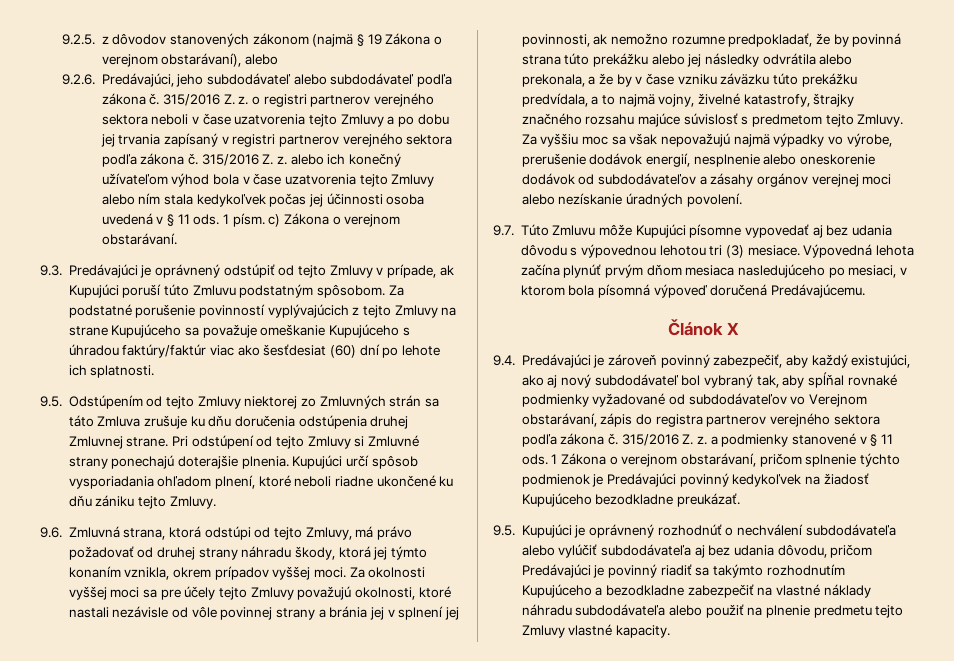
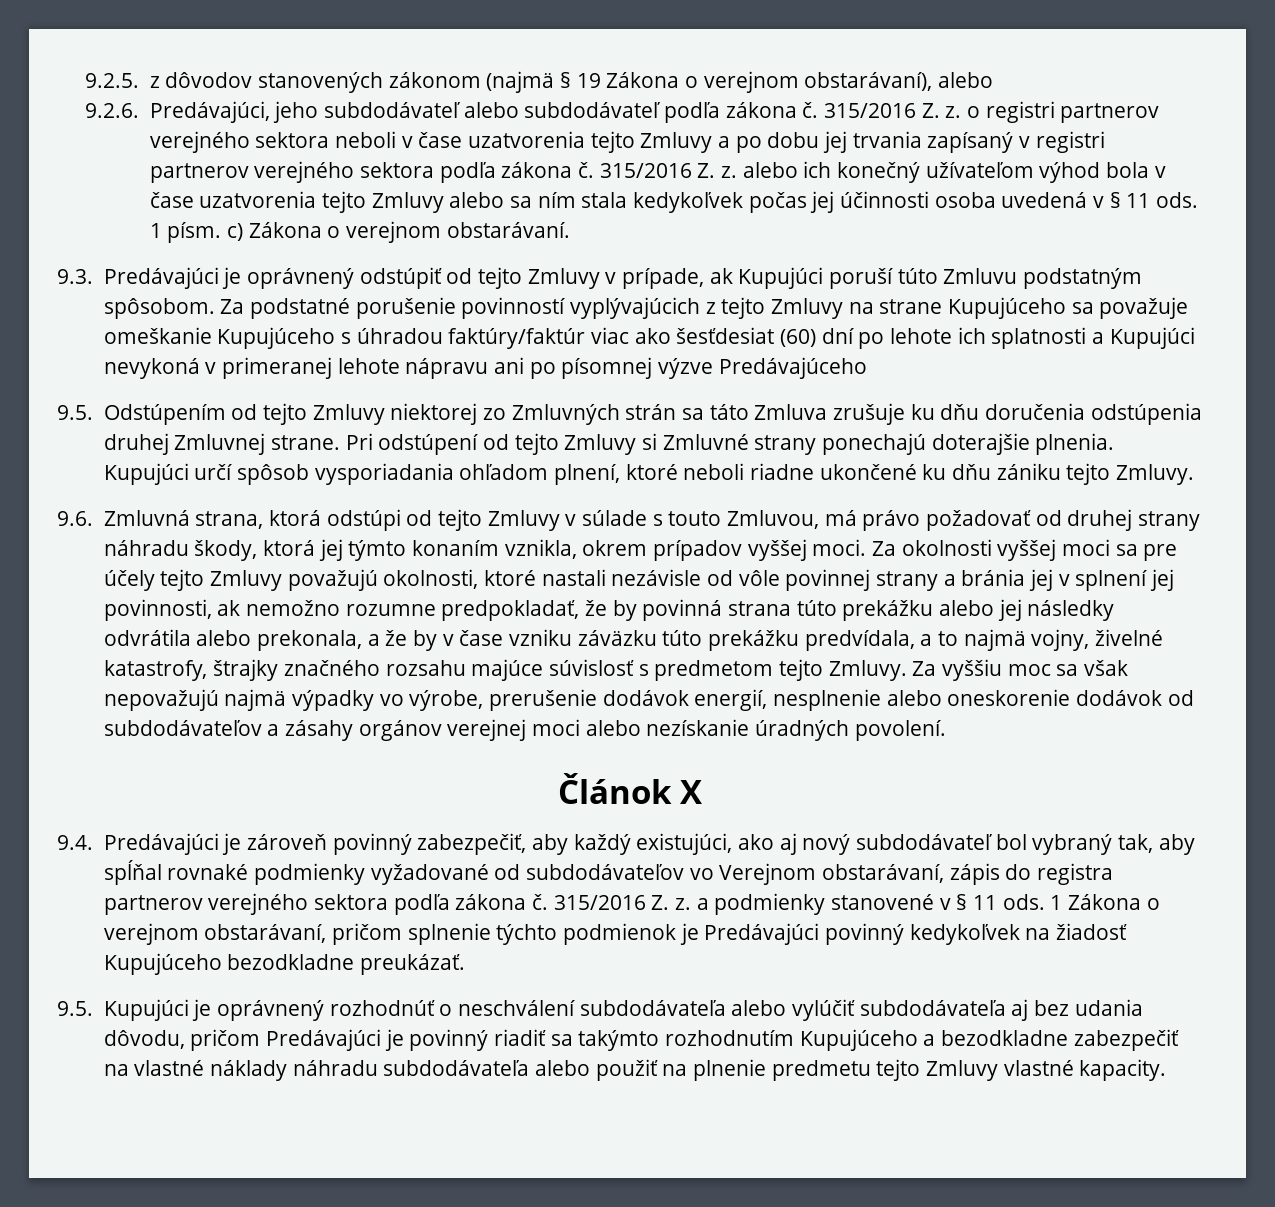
- 315/2016 Z. z. alebo ich konečný užívateľom výhod bola v čase uzatvorenia tejto Zmluvy alebo ním stala kedykoľvek počas jej účinnosti osoba uvedená v § 11 ods.
+ 315/2016 Z. z. alebo ich konečný užívateľom výhod bola v čase uzatvorenia tejto Zmluvy alebo sa ním stala kedykoľvek počas jej účinnosti osoba uvedená v § 11 ods.
- Za podstatné porušenie povinností vyplývajúcich z tejto Zmluvy na strane Kupujúceho sa považuje omeškanie Kupujúceho s úhradou faktúry/faktúr viac ako šesťdesiat (60) dní po lehote ich splatnosti.
+ Za podstatné porušenie povinností vyplývajúcich z tejto Zmluvy na strane Kupujúceho sa považuje omeškanie Kupujúceho s úhradou faktúry/faktúr viac ako šesťdesiat (60) dní po lehote ich splatnosti a Kupujúci nevykoná v primeranej lehote nápravu ani po písomnej výzve Predávajúceho
- 9.6. Zmluvná strana, ktorá odstúpi od tejto Zmluvy, má právo požadovať od druhej strany náhradu škody, ktorá jej týmto konaním vznikla, okrem prípadov vyššej moci.
+ 9.6. Zmluvná strana, ktorá odstúpi od tejto Zmluvy v súlade s touto Zmluvou, má právo požadovať od druhej strany náhradu škody, ktorá jej týmto konaním vznikla, okrem prípadov vyššej moci.
- 9.7. Túto Zmluvu môže Kupujúci písomne vypovedať aj bez udania dôvodu s výpovednou lehotou tri (3) mesiace. Výpovedná lehota začína plynúť prvým dňom mesiaca nasledujúceho po mesiaci, v ktorom bola písomná výpoveď doručená Predávajúcemu.
- 9.5. Kupujúci je oprávnený rozhodnúť o nechválení subdodávateľa alebo vylúčiť subdodávateľa aj bez udania dôvodu, pričom Predávajúci je povinný riadiť sa takýmto rozhodnutím Kupujúceho a bezodkladne zabezpečiť na vlastné náklady náhradu subdodávateľa alebo použiť na plnenie predmetu tejto Zmluvy vlastné kapacity.
+ 9.5. Kupujúci je oprávnený rozhodnúť o neschválení subdodávateľa alebo vylúčiť subdodávateľa aj bez udania dôvodu, pričom Predávajúci je povinný riadiť sa takýmto rozhodnutím Kupujúceho a bezodkladne zabezpečiť na vlastné náklady náhradu subdodávateľa alebo použiť na plnenie predmetu tejto Zmluvy vlastné kapacity.

